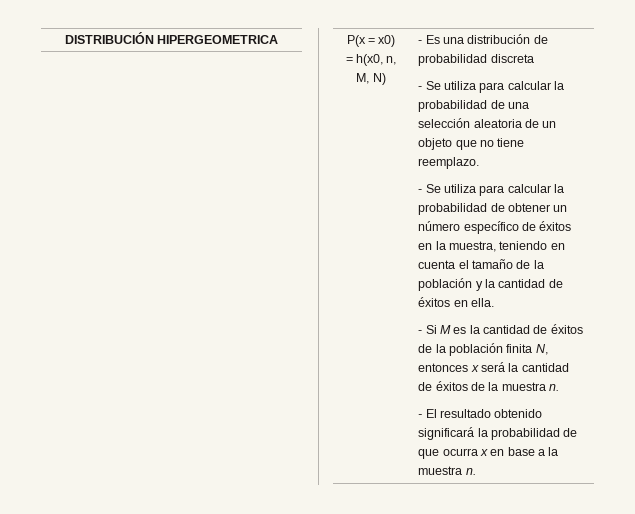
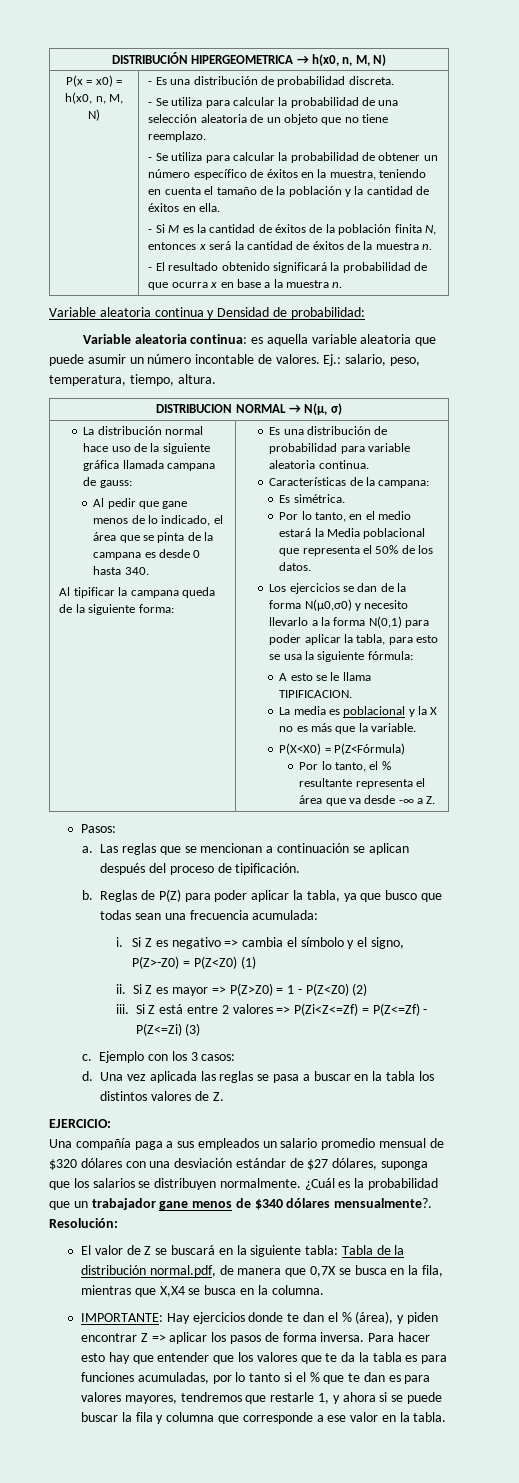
- DISTRIBUCIÓN HIPERGEOMETRICA
+ DISTRIBUCIÓN HIPERGEOMETRICA → h(x0, n, M, N)
- - Es una distribución de probabilidad discreta
+ - Es una distribución de probabilidad discreta.
+ Variable aleatoria continua y Densidad de probabilidad:
+ Variable aleatoria continua: es aquella variable aleatoria que puede asumir un número incontable de valores. Ej.: salario, peso, temperatura, tiempo, altura.
+ DISTRIBUCION NORMAL → N(μ, σ)
+ La distribución normal hace uso de la siguiente gráfica llamada campana de gauss:
+ Al pedir que gane menos de lo indicado, el área que se pinta de la campana es desde 0 hasta 340.
+ Al tipificar la campana queda de la siguiente forma: | Es una distribución de probabilidad para variable aleatoria continua.
+ Características de la campana:
+ Es simétrica.
+ Por lo tanto, en el medio estará la Media poblacional que representa el 50% de los datos.
+ Los ejercicios se dan de la forma N(μ0,σ0) y necesito llevarlo a la forma N(0,1) para poder aplicar la tabla, para esto se usa la siguiente fórmula:
+ A esto se le llama TIPIFICACION.
+ La media es poblacional y la X no es más que la variable.
+ P(X<X0) = P(Z<Fórmula)
+ Por lo tanto, el % resultante representa el área que va desde -∞ a Z.
+ Pasos:
+ a. Las reglas que se mencionan a continuación se aplican después del proceso de tipificación.
+ b. Reglas de P(Z) para poder aplicar la tabla, ya que busco que todas sean una frecuencia acumulada:
+ i. Si Z es negativo => cambia el símbolo y el signo, P(Z>-Z0) = P(Z<Z0) (1)
+ ii. Si Z es mayor => P(Z>Z0) = 1 - P(Z<Z0) (2)
+ iii. Si Z está entre 2 valores => P(Zi<Z<=Zf) = P(Z<=Zf) - P(Z<=Zi) (3)
+ c. Ejemplo con los 3 casos:
+ d. Una vez aplicada las reglas se pasa a buscar en la tabla los distintos valores de Z.
+ EJERCICIO:
+ Una compañía paga a sus empleados un salario promedio mensual de $320 dólares con una desviación estándar de $27 dólares, suponga que los salarios se distribuyen normalmente. ¿Cuál es la probabilidad que un trabajador gane menos de $340 dólares mensualmente?. Resolución:
+ El valor de Z se buscará en la siguiente tabla: Tabla de la distribución normal.pdf, de manera que 0,7X se busca en la fila, mientras que X,X4 se busca en la columna.
+ IMPORTANTE: Hay ejercicios donde te dan el % (área), y piden encontrar Z => aplicar los pasos de forma inversa. Para hacer esto hay que entender que los valores que te da la tabla es para funciones acumuladas, por lo tanto si el % que te dan es para valores mayores, tendremos que restarle 1, y ahora si se puede buscar la fila y columna que corresponde a ese valor en la tabla.

